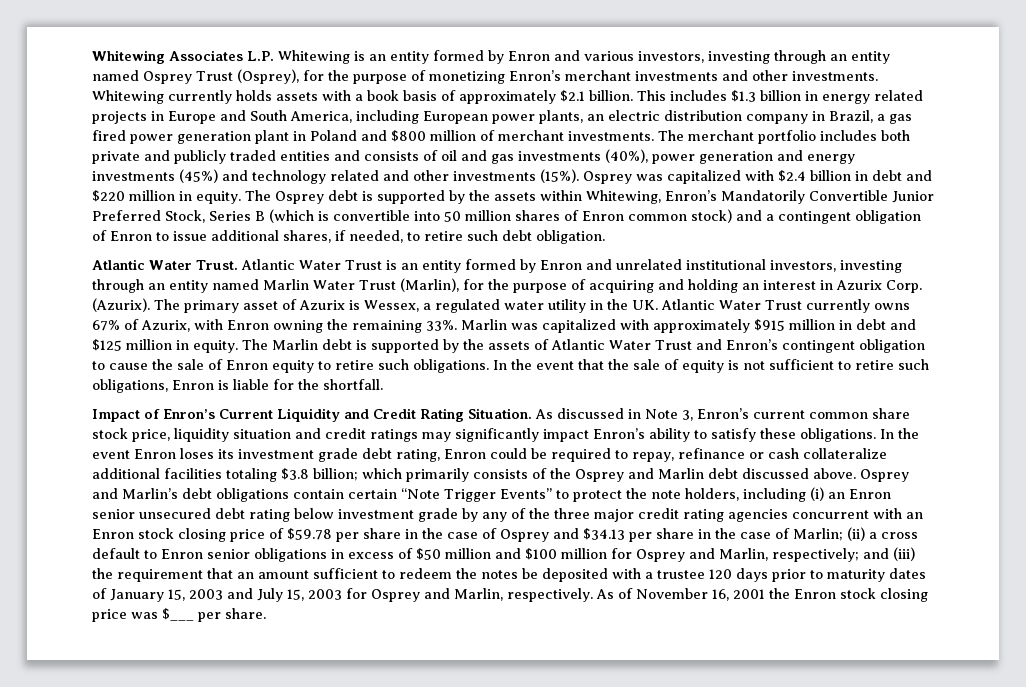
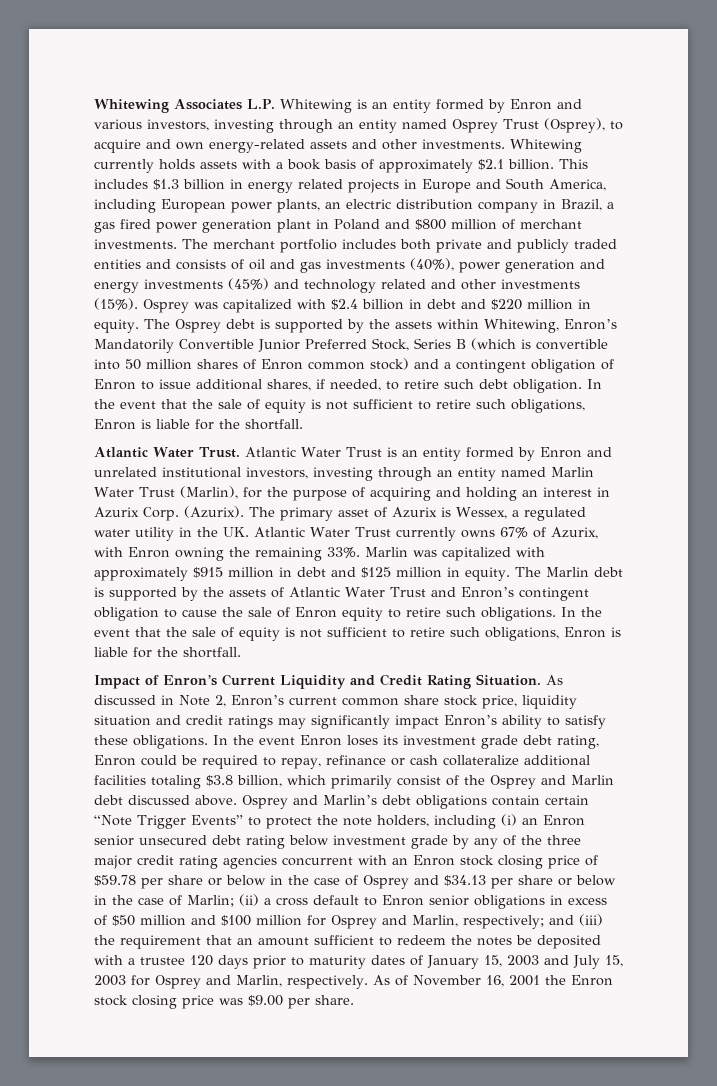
- Whitewing Associates L.P. Whitewing is an entity formed by Enron and various investors, investing through an entity named Osprey Trust (Osprey), for the purpose of monetizing Enron’s merchant investments and other investments.
+ Whitewing Associates L.P. Whitewing is an entity formed by Enron and various investors, investing through an entity named Osprey Trust (Osprey), to acquire and own energy-related assets and other investments.
- The Osprey debt is supported by the assets within Whitewing, Enron’s Mandatorily Convertible Junior Preferred Stock, Series B (which is convertible into 50 million shares of Enron common stock) and a contingent obligation of Enron to issue additional shares, if needed, to retire such debt obligation.
+ The Osprey debt is supported by the assets within Whitewing, Enron’s Mandatorily Convertible Junior Preferred Stock, Series B (which is convertible into 50 million shares of Enron common stock) and a contingent obligation of Enron to issue additional shares, if needed, to retire such debt obligation. In the event that the sale of equity is not sufficient to retire such obligations, Enron is liable for the shortfall.
- As discussed in Note 3, Enron’s current common share stock price, liquidity situation and credit ratings may significantly impact Enron’s ability to satisfy these obligations.
+ As discussed in Note 2, Enron’s current common share stock price, liquidity situation and credit ratings may significantly impact Enron’s ability to satisfy these obligations.
- In the event Enron loses its investment grade debt rating, Enron could be required to repay, refinance or cash collateralize additional facilities totaling $3.8 billion; which primarily consists of the Osprey and Marlin debt discussed above.
+ In the event Enron loses its investment grade debt rating, Enron could be required to repay, refinance or cash collateralize additional facilities totaling $3.8 billion, which primarily consist of the Osprey and Marlin debt discussed above.
- Osprey and Marlin’s debt obligations contain certain “Note Trigger Events” to protect the note holders, including (i) an Enron senior unsecured debt rating below investment grade by any of the three major credit rating agencies concurrent with an Enron stock closing price of $59.78 per share in the case of Osprey and $34.13 per share in the case of Marlin;
+ Osprey and Marlin’s debt obligations contain certain “Note Trigger Events” to protect the note holders, including (i) an Enron senior unsecured debt rating below investment grade by any of the three major credit rating agencies concurrent with an Enron stock closing price of $59.78 per share or below in the case of Osprey and $34.13 per share or below in the case of Marlin;
- As of November 16, 2001 the Enron stock closing price was $___ per share.
+ As of November 16, 2001 the Enron stock closing price was $9.00 per share.

